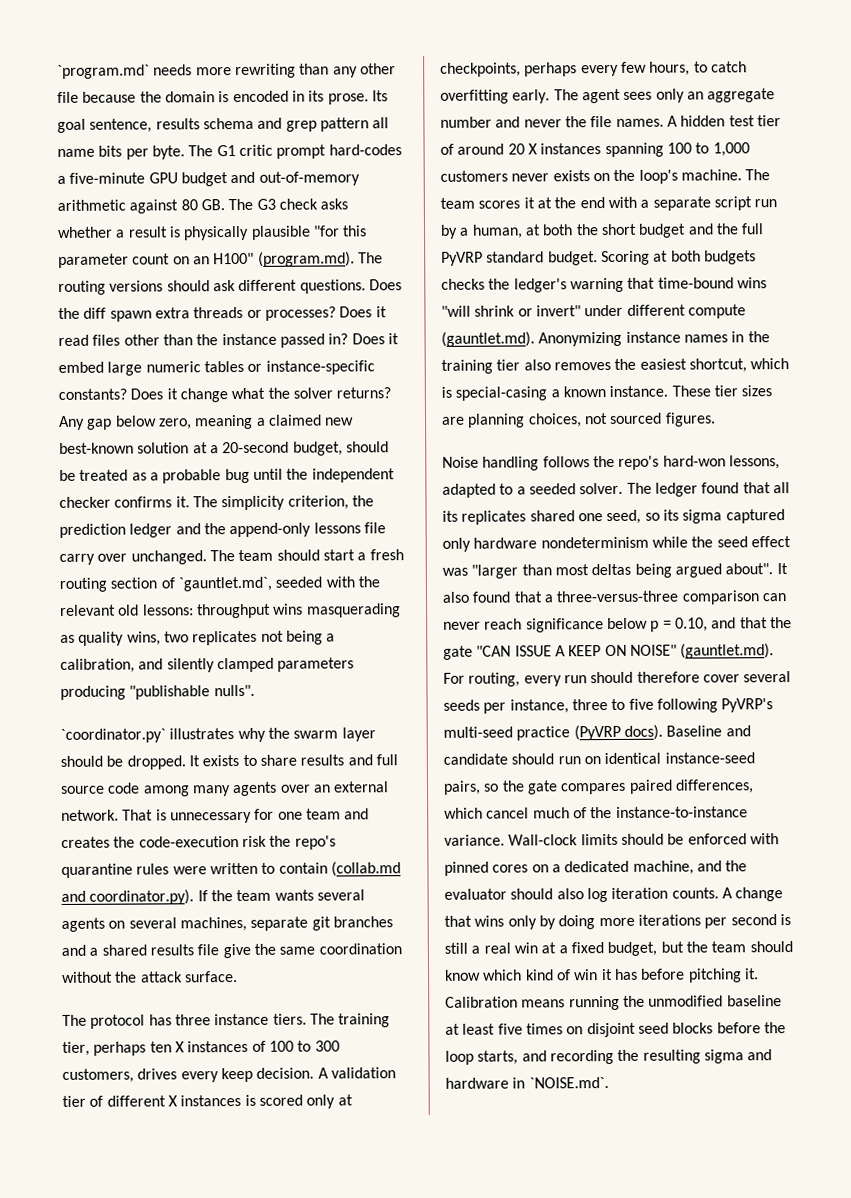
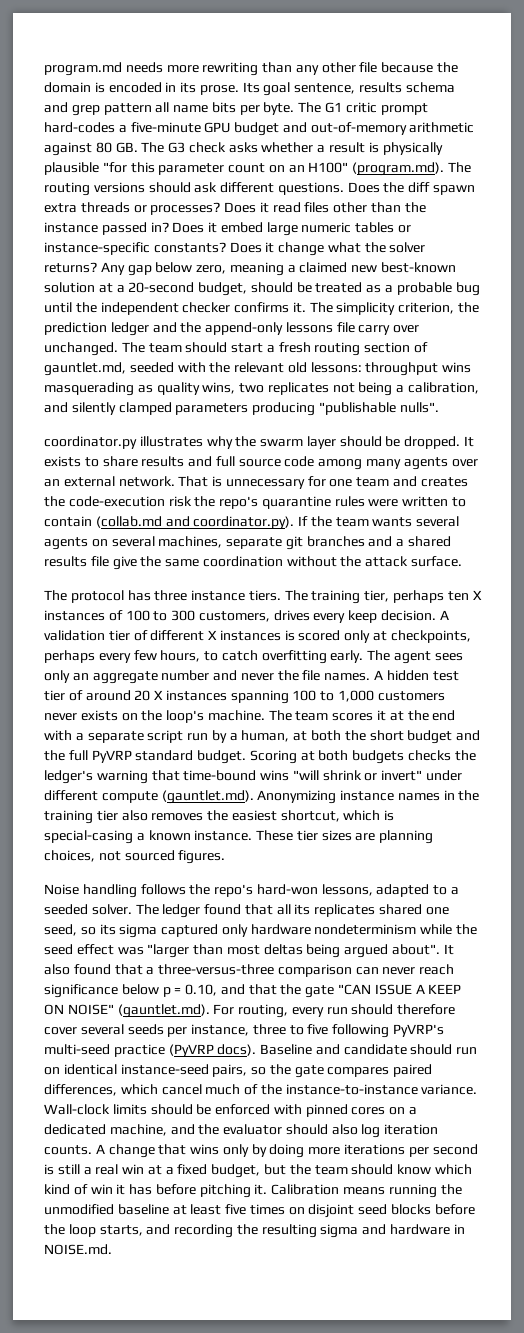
- `program.md` needs more rewriting than any other file because the domain is encoded in its prose.
+ program.md needs more rewriting than any other file because the domain is encoded in its prose.
- The team should start a fresh routing section of `gauntlet.md`, seeded with the relevant old lessons: throughput wins masquerading as quality wins, two replicates not being a calibration, and silently clamped parameters producing "publishable nulls".
+ The team should start a fresh routing section of gauntlet.md, seeded with the relevant old lessons: throughput wins masquerading as quality wins, two replicates not being a calibration, and silently clamped parameters producing "publishable nulls".
- `coordinator.py` illustrates why the swarm layer should be dropped.
+ coordinator.py illustrates why the swarm layer should be dropped.
- Calibration means running the unmodified baseline at least five times on disjoint seed blocks before the loop starts, and recording the resulting sigma and hardware in `NOISE.md`.
+ Calibration means running the unmodified baseline at least five times on disjoint seed blocks before the loop starts, and recording the resulting sigma and hardware in NOISE.md.

